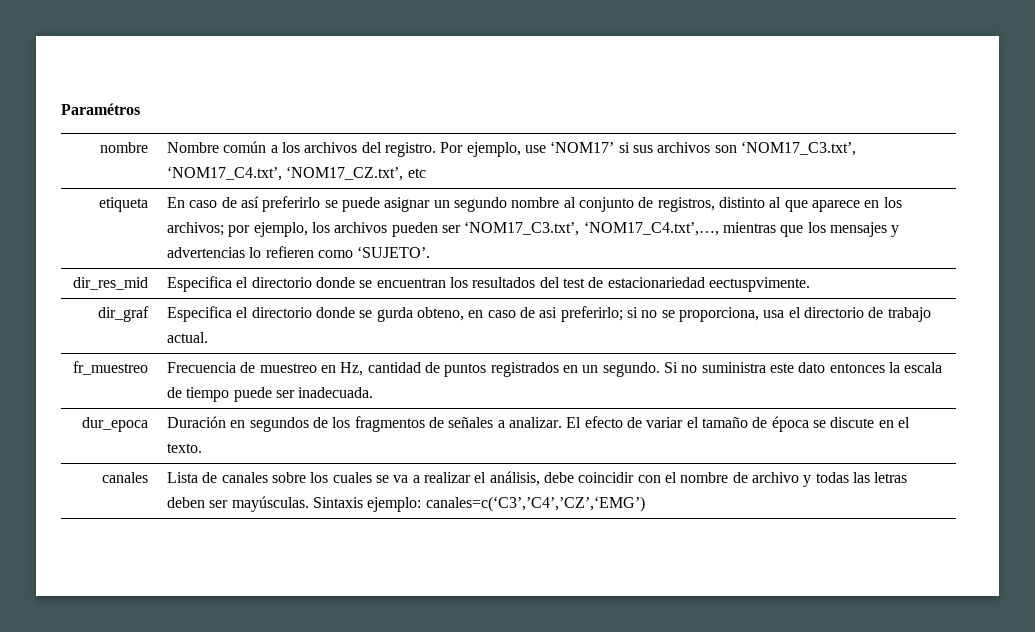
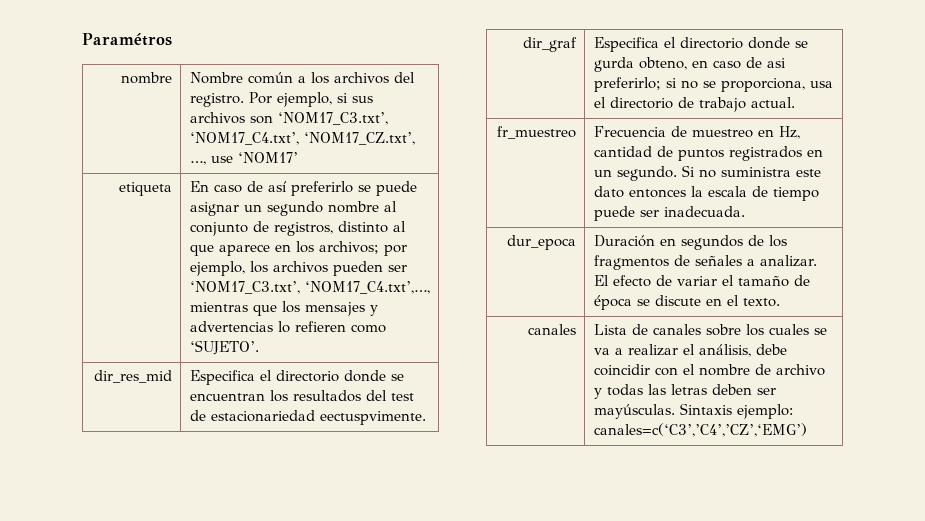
- nombre | Nombre común a los archivos del registro. Por ejemplo, use ‘NOM17’ si sus archivos son ‘NOM17_C3.txt’, ‘NOM17_C4.txt’, ‘NOM17_CZ.txt’, etc
+ nombre | Nombre común a los archivos del registro. Por ejemplo, si sus archivos son ‘NOM17_C3.txt’, ‘NOM17_C4.txt’, ‘NOM17_CZ.txt’, …, use ‘NOM17’

